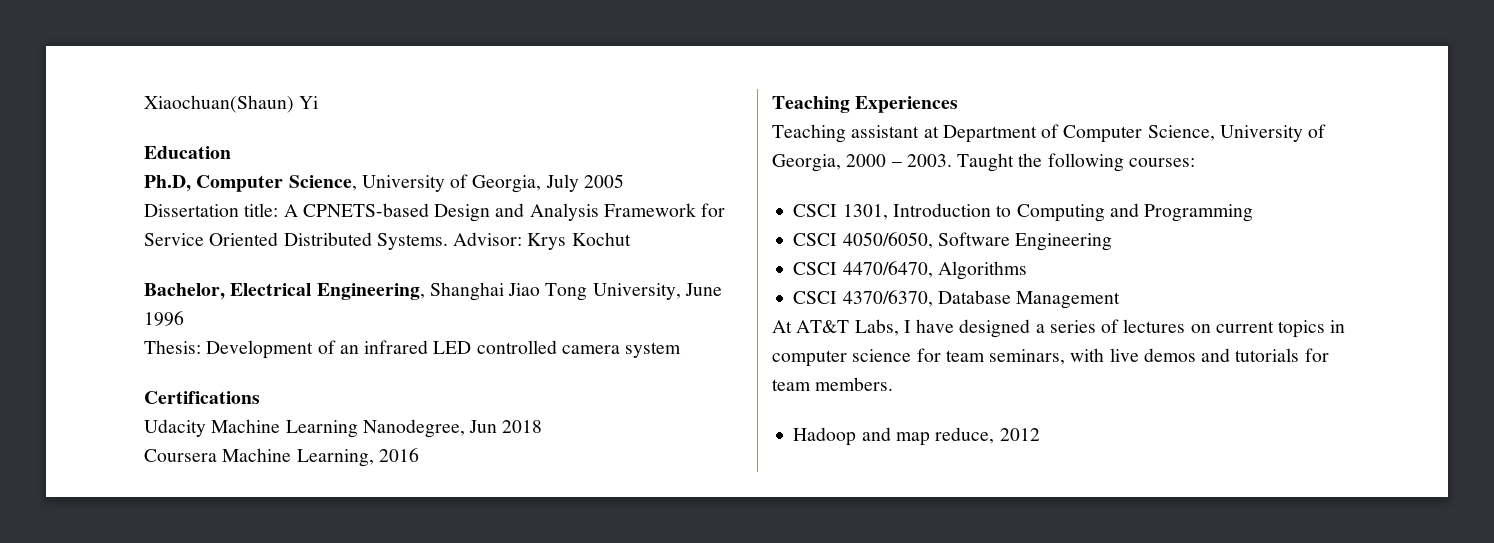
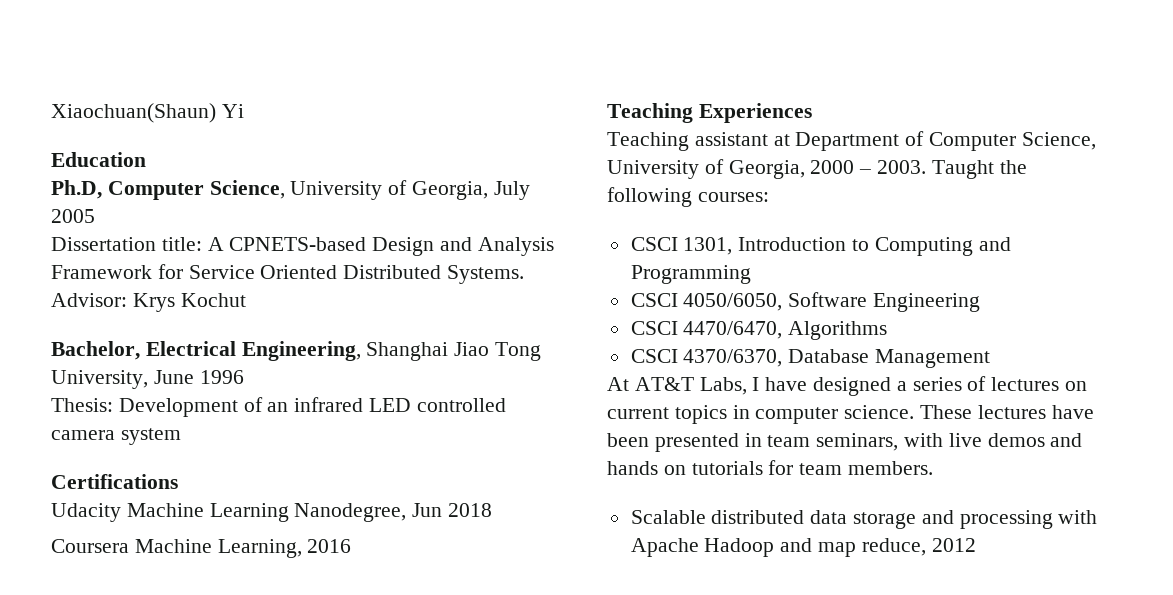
- At AT&T Labs, I have designed a series of lectures on current topics in computer science for team seminars, with live demos and tutorials for team members.
+ At AT&T Labs, I have designed a series of lectures on current topics in computer science. These lectures have been presented in team seminars, with live demos and hands on tutorials for team members.
- Hadoop and map reduce, 2012
+ Scalable distributed data storage and processing with Apache Hadoop and map reduce, 2012

